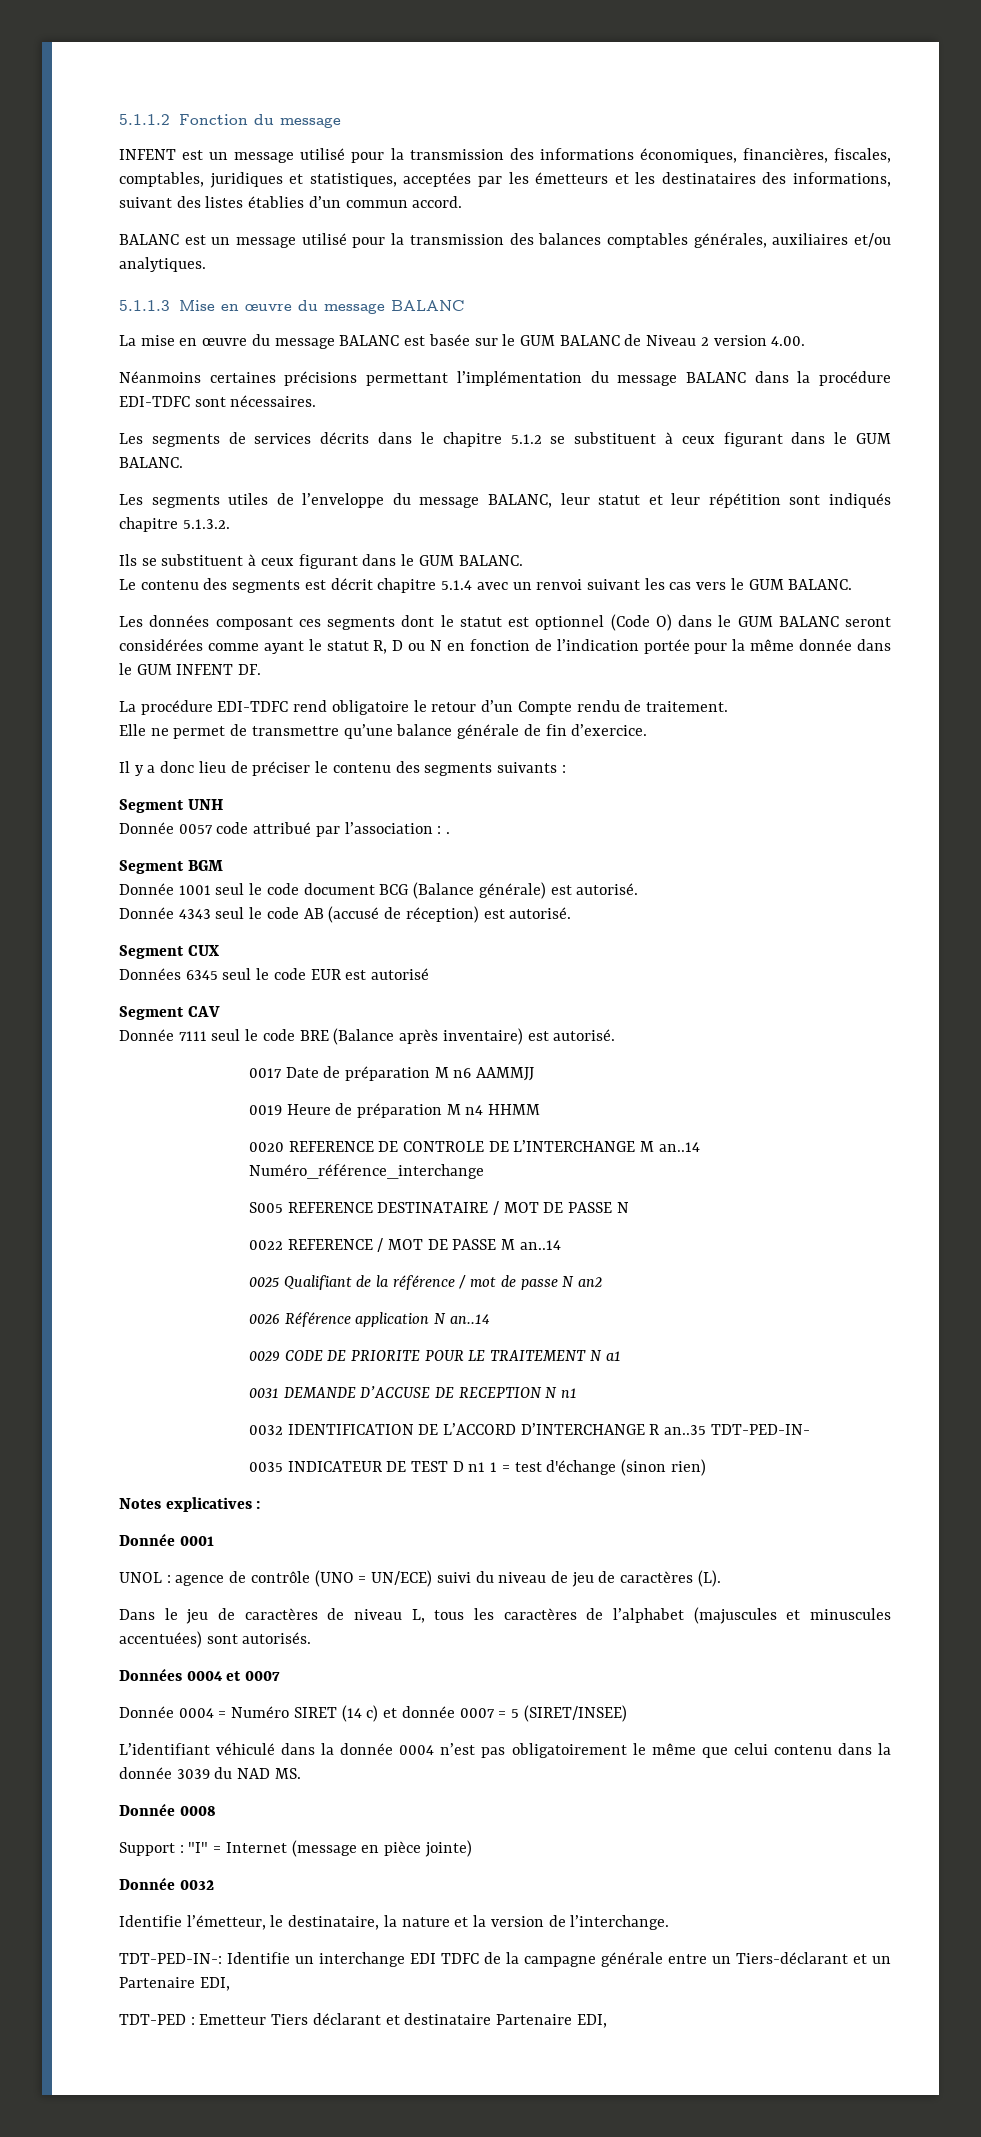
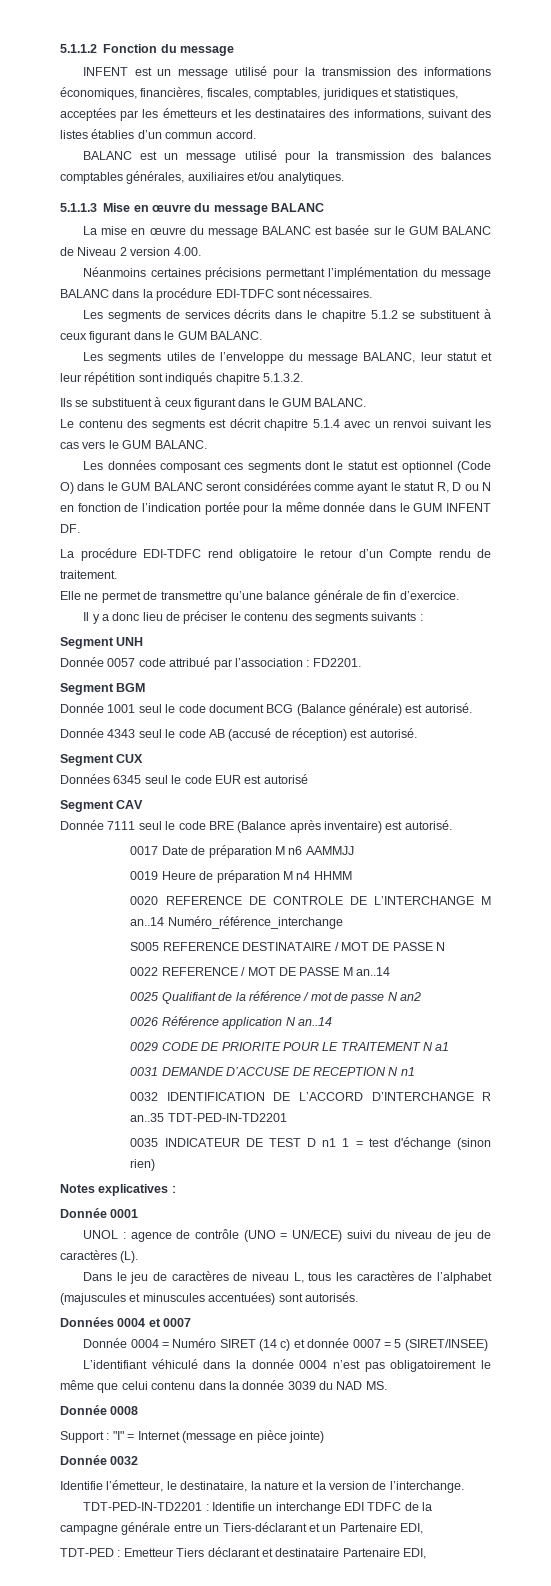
- Donnée 0057 code attribué par l’association : .
+ Donnée 0057 code attribué par l’association : FD2201.
- 0032 IDENTIFICATION DE L’ACCORD D’INTERCHANGE R an..35 TDT-PED-IN-
+ 0032 IDENTIFICATION DE L’ACCORD D’INTERCHANGE R an..35 TDT-PED-IN-TD2201
- TDT-PED-IN-: Identifie un interchange EDI TDFC de la campagne générale entre un Tiers-déclarant et un Partenaire EDI,
+ TDT-PED-IN-TD2201 : Identifie un interchange EDI TDFC de la campagne générale entre un Tiers-déclarant et un Partenaire EDI,

